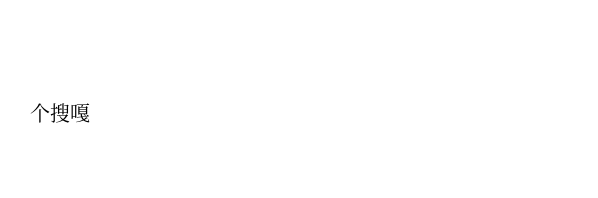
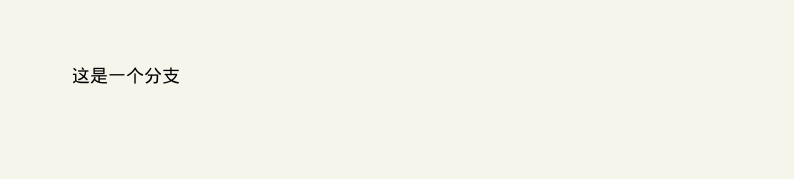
- 个搜嘎
+ 这是一个分支

